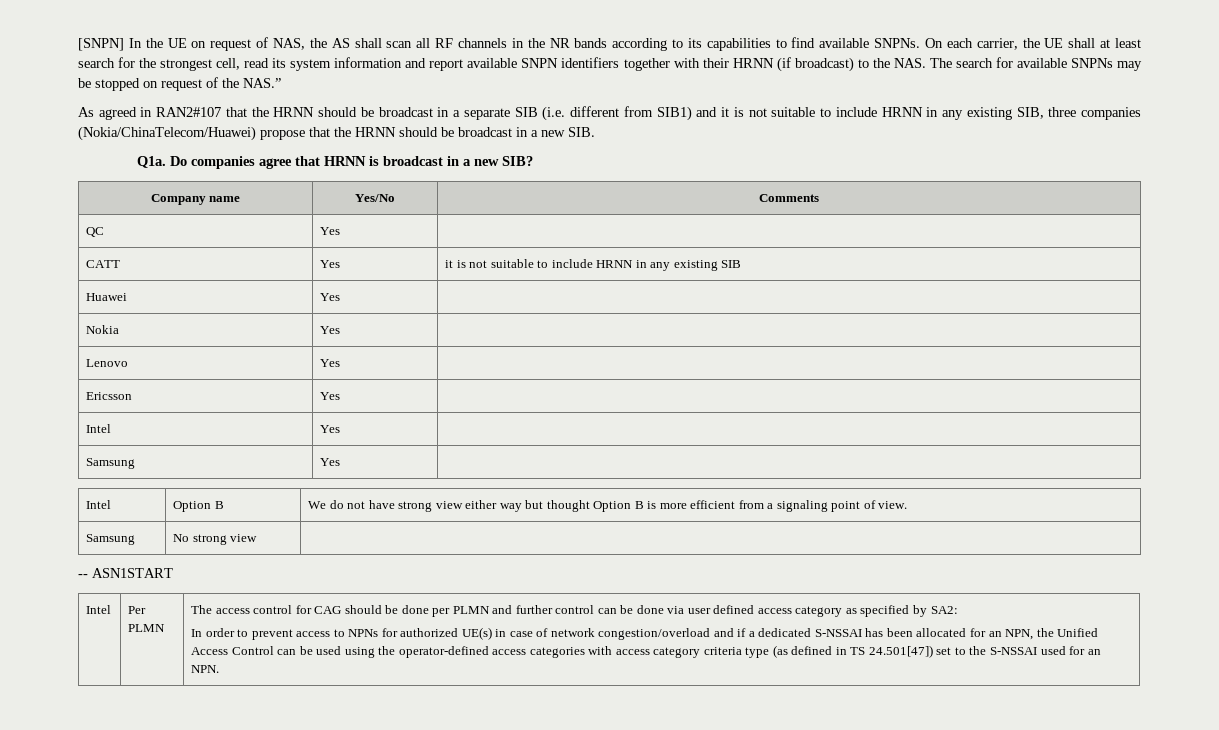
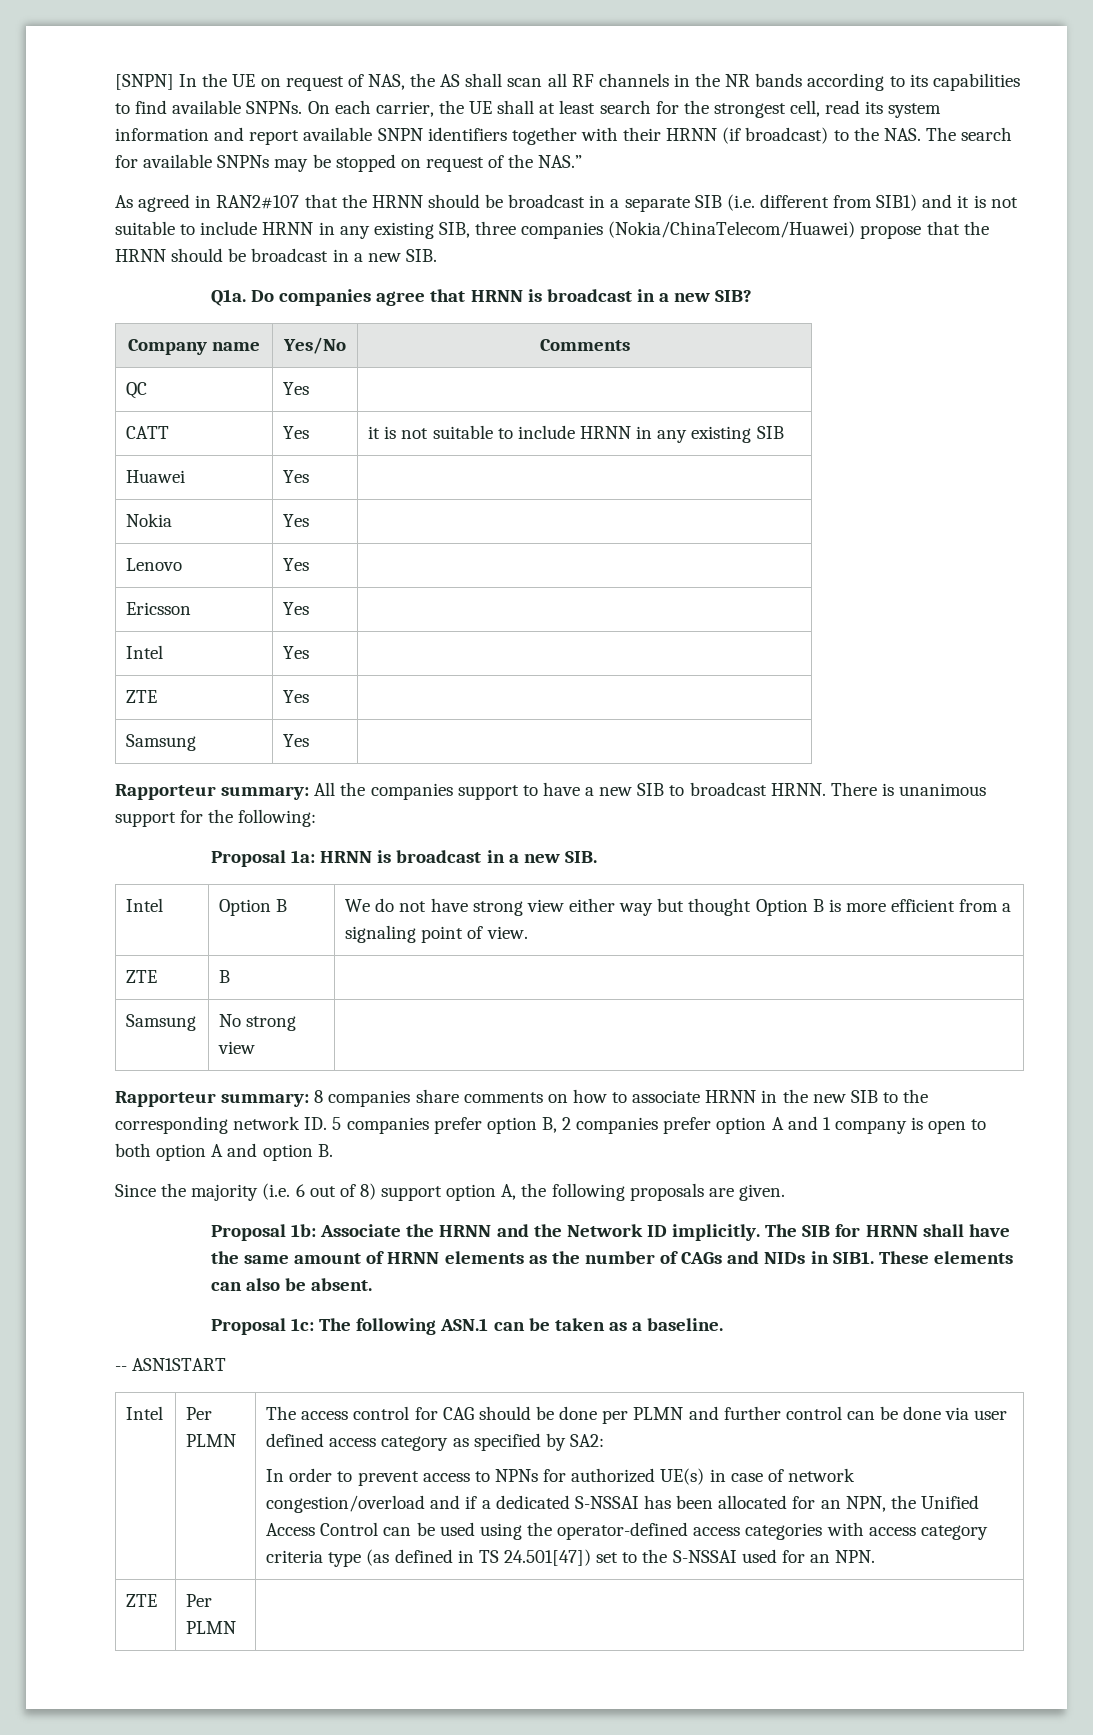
+ ZTE | Yes |
+ Rapporteur summary: All the companies support to have a new SIB to broadcast HRNN. There is unanimous support for the following:
+ Proposal 1a: HRNN is broadcast in a new SIB.
+ ZTE | B |
+ Rapporteur summary: 8 companies share comments on how to associate HRNN in the new SIB to the corresponding network ID. 5 companies prefer option B, 2 companies prefer option A and 1 company is open to both option A and option B.
+ Since the majority (i.e. 6 out of 8) support option A, the following proposals are given.
+ Proposal 1b: Associate the HRNN and the Network ID implicitly. The SIB for HRNN shall have the same amount of HRNN elements as the number of CAGs and NIDs in SIB1. These elements can also be absent.
+ Proposal 1c: The following ASN.1 can be taken as a baseline.
+ ZTE | Per PLMN |

